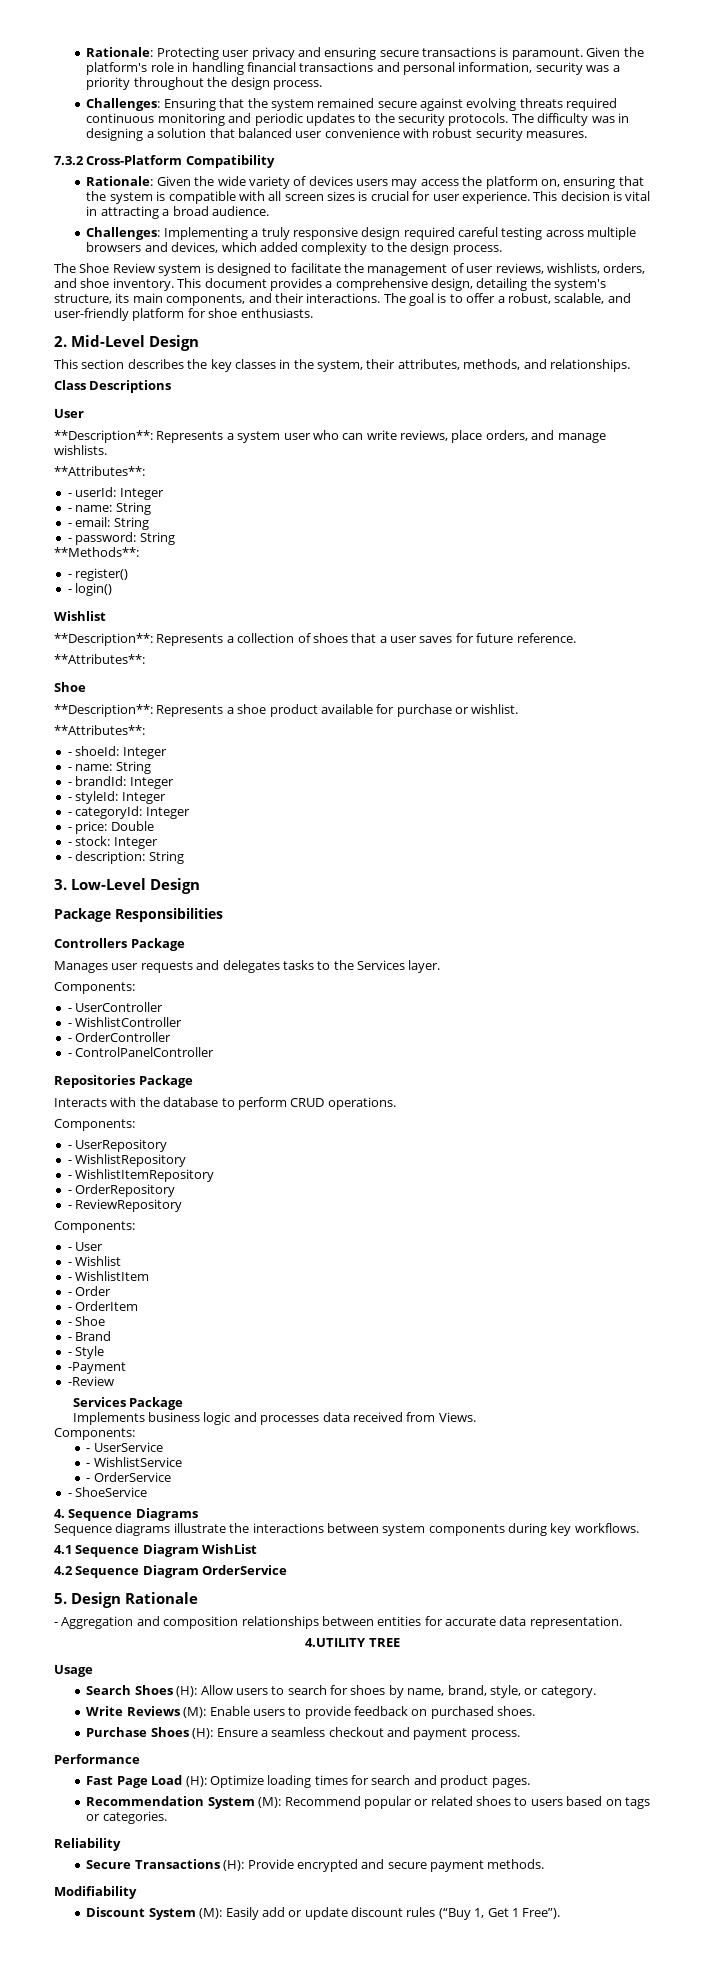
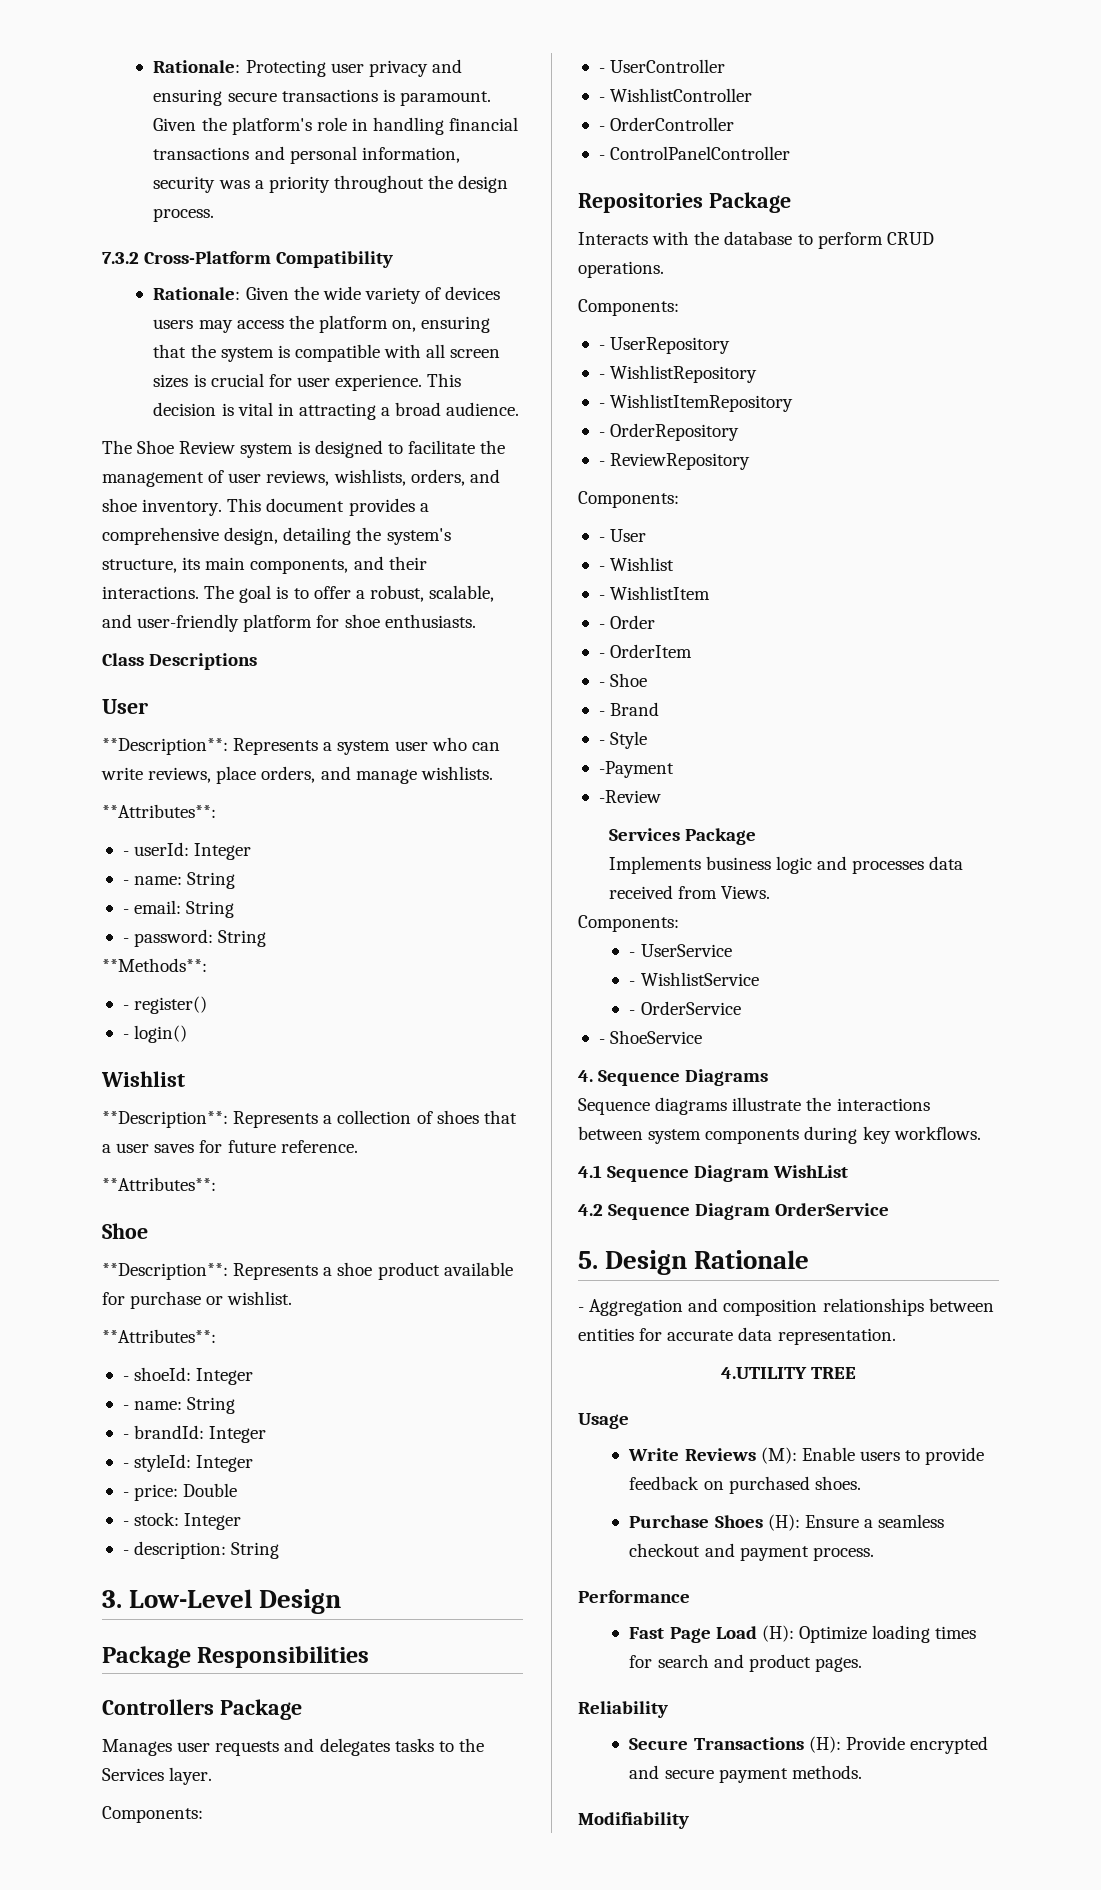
- Challenges: Ensuring that the system remained secure against evolving threats required continuous monitoring and periodic updates to the security protocols. The difficulty was in designing a solution that balanced user convenience with robust security measures.
- Challenges: Implementing a truly responsive design required careful testing across multiple browsers and devices, which added complexity to the design process.
- 2. Mid-Level Design
- This section describes the key classes in the system, their attributes, methods, and relationships.
- - categoryId: Integer
- Search Shoes (H): Allow users to search for shoes by name, brand, style, or category.
- Recommendation System (M): Recommend popular or related shoes to users based on tags or categories.
- Discount System (M): Easily add or update discount rules (“Buy 1, Get 1 Free”).

